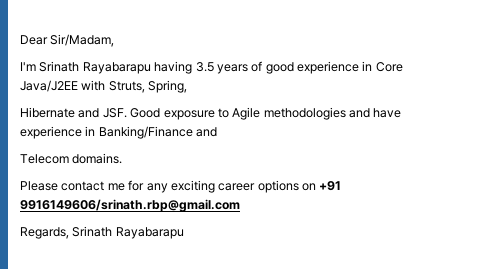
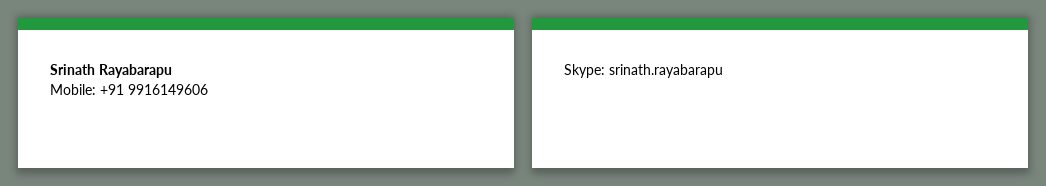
- Dear Sir/Madam,
- I'm Srinath Rayabarapu having 3.5 years of good experience in Core Java/J2EE with Struts, Spring,
- Hibernate and JSF. Good exposure to Agile methodologies and have experience in Banking/Finance and
- Telecom domains.
- Please contact me for any exciting career options on +91 9916149606/srinath.rbp@gmail.com
- Regards, Srinath Rayabarapu
+ Srinath Rayabarapu
+ Mobile: +91 9916149606
+ Skype: srinath.rayabarapu

